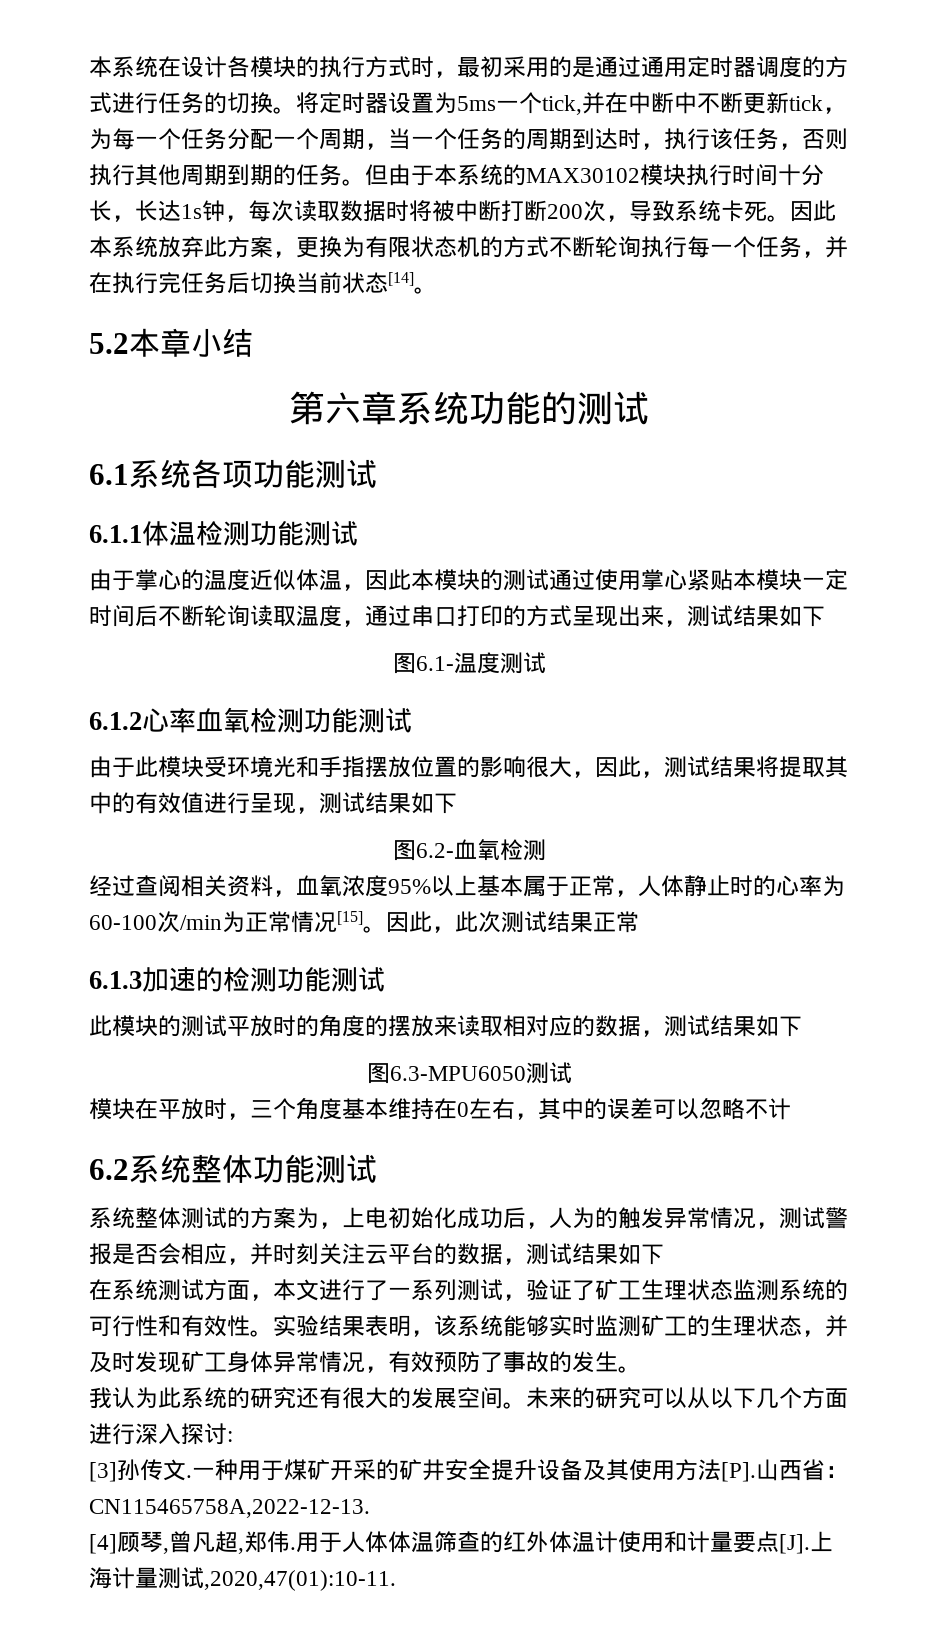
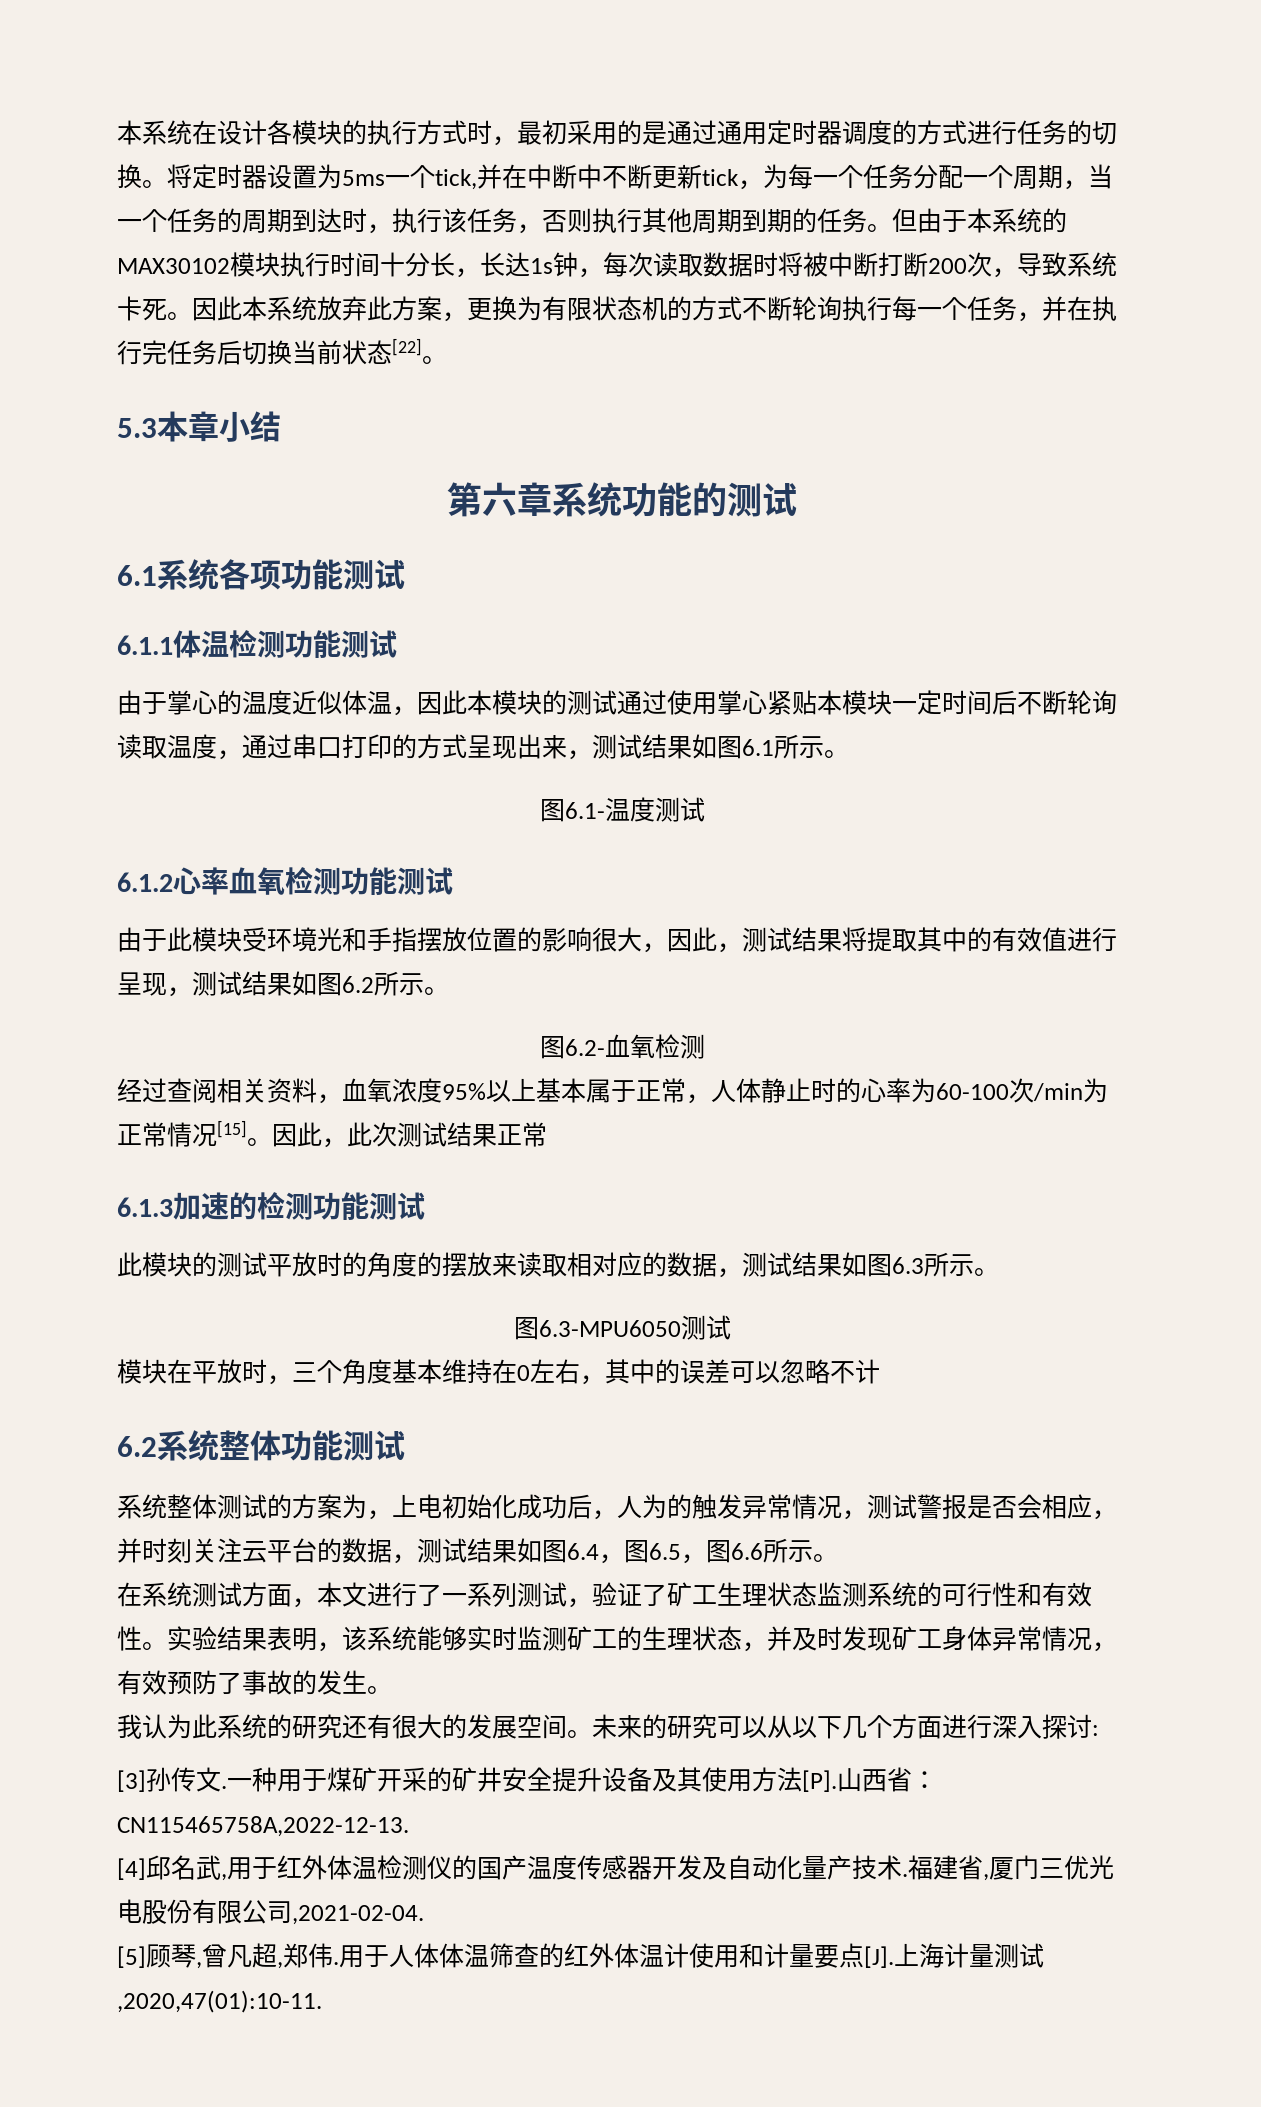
- 因此本系统放弃此方案，更换为有限状态机的方式不断轮询执行每一个任务，并在执行完任务后切换当前状态[14]。
- 5.2本章小结
+ 因此本系统放弃此方案，更换为有限状态机的方式不断轮询执行每一个任务，并在执行完任务后切换当前状态[22]。
+ 5.3本章小结
- 由于掌心的温度近似体温，因此本模块的测试通过使用掌心紧贴本模块一定时间后不断轮询读取温度，通过串口打印的方式呈现出来，测试结果如下
+ 由于掌心的温度近似体温，因此本模块的测试通过使用掌心紧贴本模块一定时间后不断轮询读取温度，通过串口打印的方式呈现出来，测试结果如图6.1所示。
- 由于此模块受环境光和手指摆放位置的影响很大，因此，测试结果将提取其中的有效值进行呈现，测试结果如下
+ 由于此模块受环境光和手指摆放位置的影响很大，因此，测试结果将提取其中的有效值进行呈现，测试结果如图6.2所示。
- 此模块的测试平放时的角度的摆放来读取相对应的数据，测试结果如下
+ 此模块的测试平放时的角度的摆放来读取相对应的数据，测试结果如图6.3所示。
- 系统整体测试的方案为，上电初始化成功后，人为的触发异常情况，测试警报是否会相应，并时刻关注云平台的数据，测试结果如下
+ 系统整体测试的方案为，上电初始化成功后，人为的触发异常情况，测试警报是否会相应，并时刻关注云平台的数据，测试结果如图6.4，图6.5，图6.6所示。
- [4]顾琴,曾凡超,郑伟.
+ [4]邱名武,用于红外体温检测仪的国产温度传感器开发及自动化量产技术.福建省,厦门三优光电股份有限公司,2021-02-04.
+ [5]顾琴,曾凡超,郑伟.

